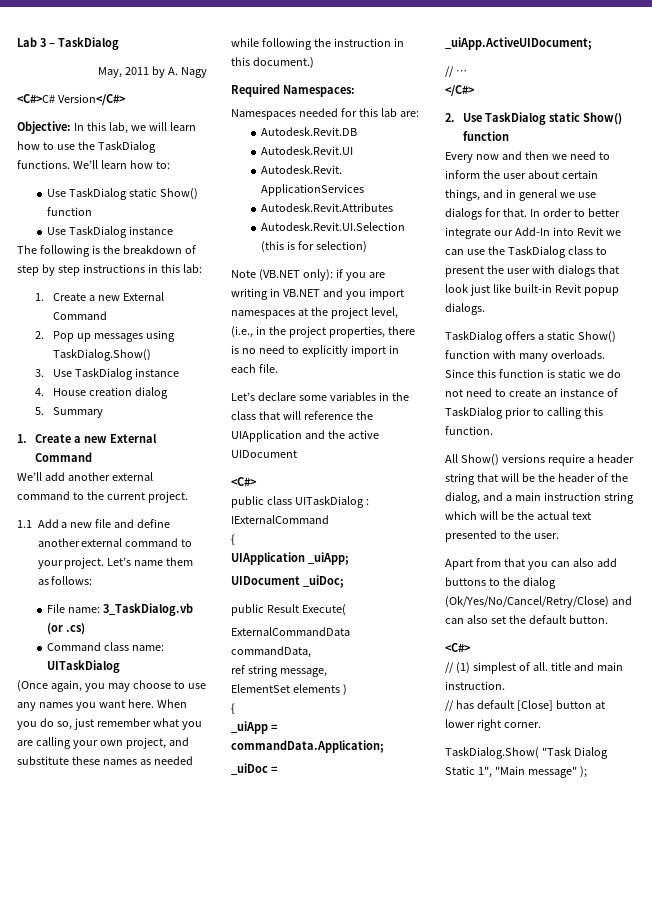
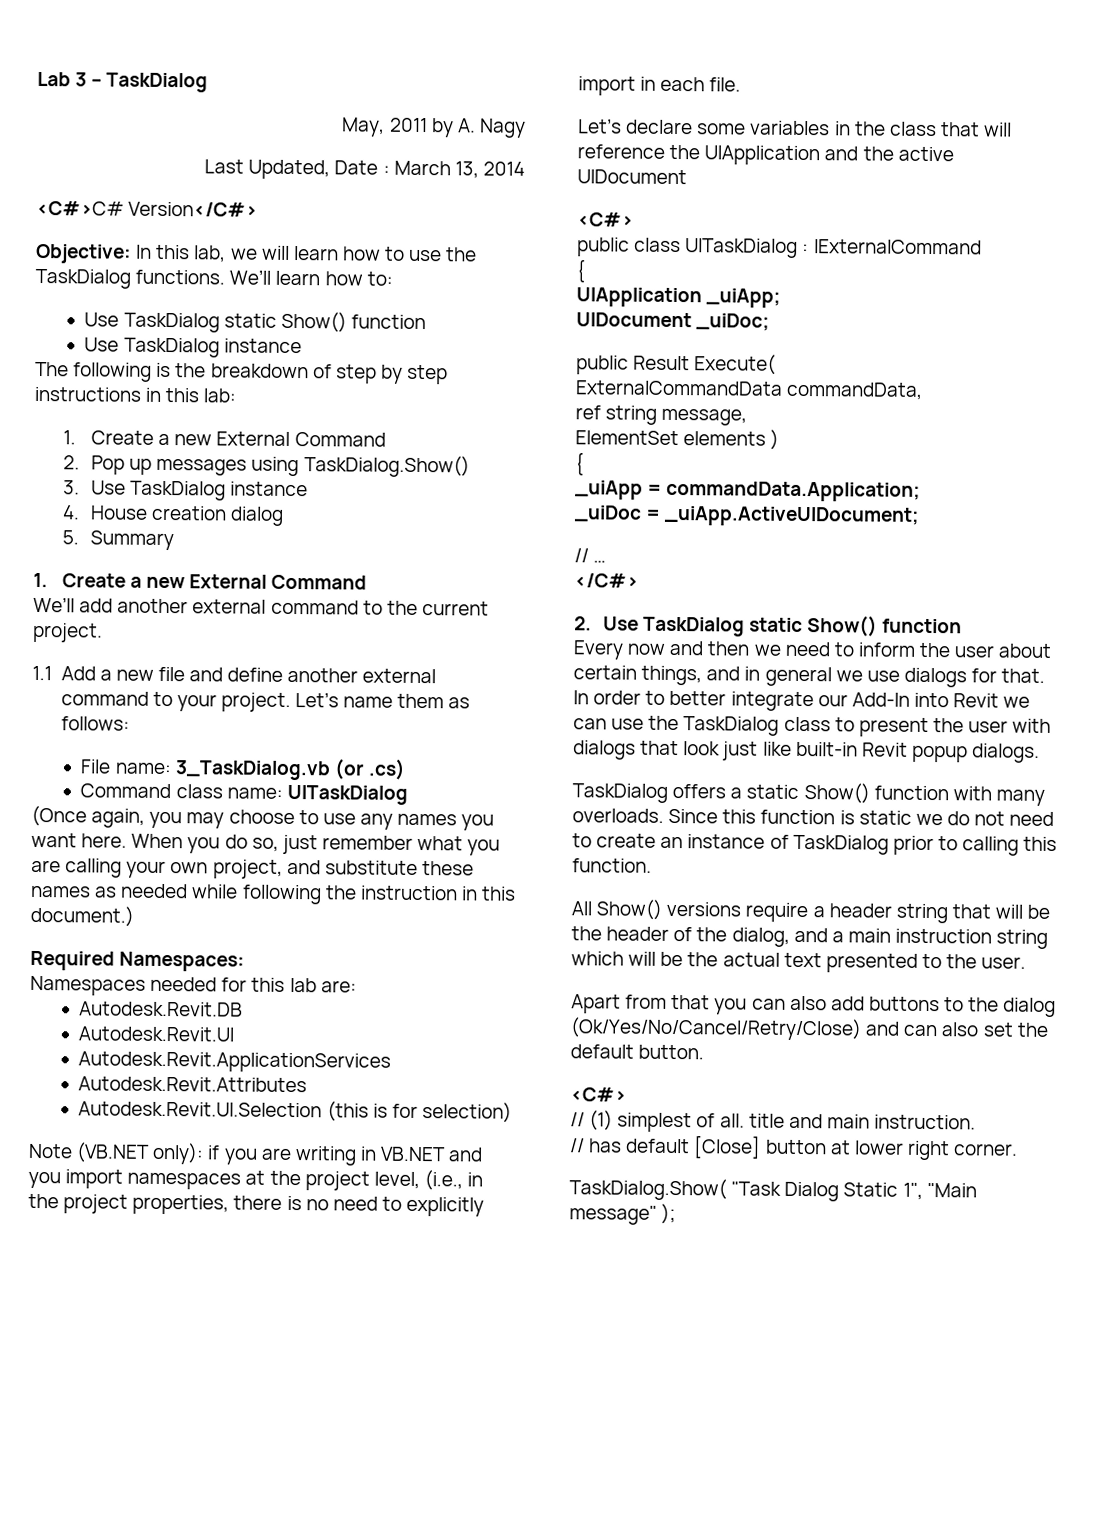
+ Last Updated, Date : March 13, 2014

